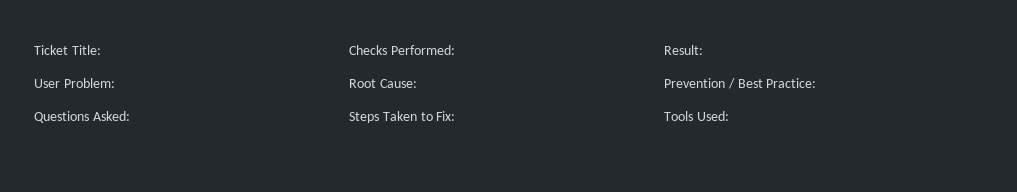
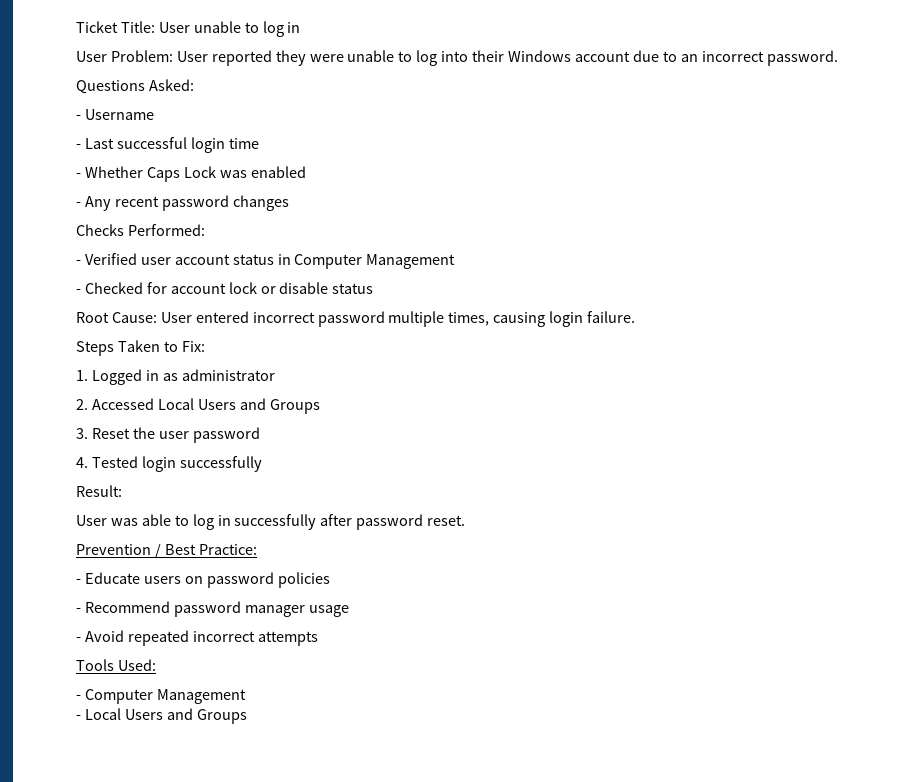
- Ticket Title:
- User Problem:
+ Ticket Title: User unable to log in
+ User Problem: User reported they were unable to log into their Windows account due to an incorrect password.
  Questions Asked:
+ - Username
+ - Last successful login time
+ - Whether Caps Lock was enabled
+ - Any recent password changes
  Checks Performed:
- Root Cause:
+ - Verified user account status in Computer Management
+ - Checked for account lock or disable status
+ Root Cause: User entered incorrect password multiple times, causing login failure.
  Steps Taken to Fix:
+ 1. Logged in as administrator
+ 2. Accessed Local Users and Groups
+ 3. Reset the user password
+ 4. Tested login successfully
  Result:
+ User was able to log in successfully after password reset.
  Prevention / Best Practice:
+ - Educate users on password policies
+ - Recommend password manager usage
+ - Avoid repeated incorrect attempts
  Tools Used:
+ - Computer Management
+ - Local Users and Groups

